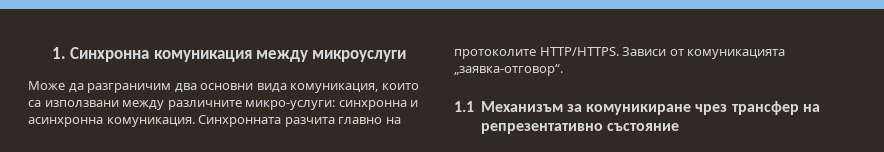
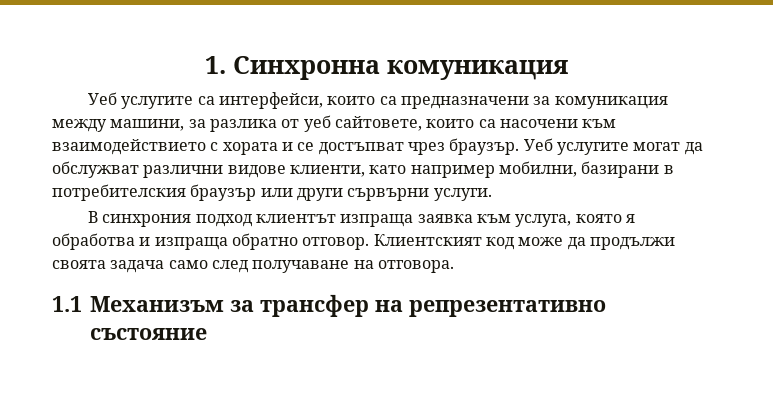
- 1. Синхронна комуникация между микроуслуги
- Може да разграничим два основни вида комуникация, които са използвани между различните микро-услуги: синхронна и асинхронна комуникация. Синхронната разчита главно на протоколите HTTP/HTTPS. Зависи от комуникацията „заявка-отговор“.
+ 1. Синхронна комуникация
+ Уеб услугите са интерфейси, които са предназначени за комуникация между машини, за разлика от уеб сайтовете, които са насочени към взаимодействието с хората и се достъпват чрез браузър. Уеб услугите могат да обслужват различни видове клиенти, като например мобилни, базирани в потребителския браузър или други сървърни услуги.
+ В синхрония подход клиентът изпраща заявка към услуга, която я обработва и изпраща обратно отговор. Клиентският код може да продължи своята задача само след получаване на отговора.
- 1.1 Механизъм за комуникиране чрез трансфер на репрезентативно състояние
+ 1.1 Механизъм за трансфер на репрезентативно състояние

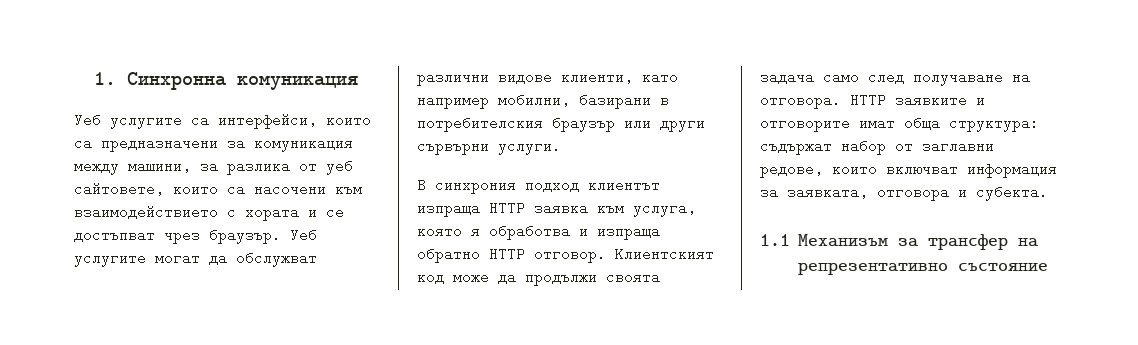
- В синхрония подход клиентът изпраща заявка към услуга, която я обработва и изпраща обратно отговор.
+ В синхрония подход клиентът изпраща HTTP заявка към услуга, която я обработва и изпраща обратно HTTP отговор.
+ HTTP заявките и отговорите имат обща структура: съдържат набор от заглавни редове, които включват информация за заявката, отговора и субекта.

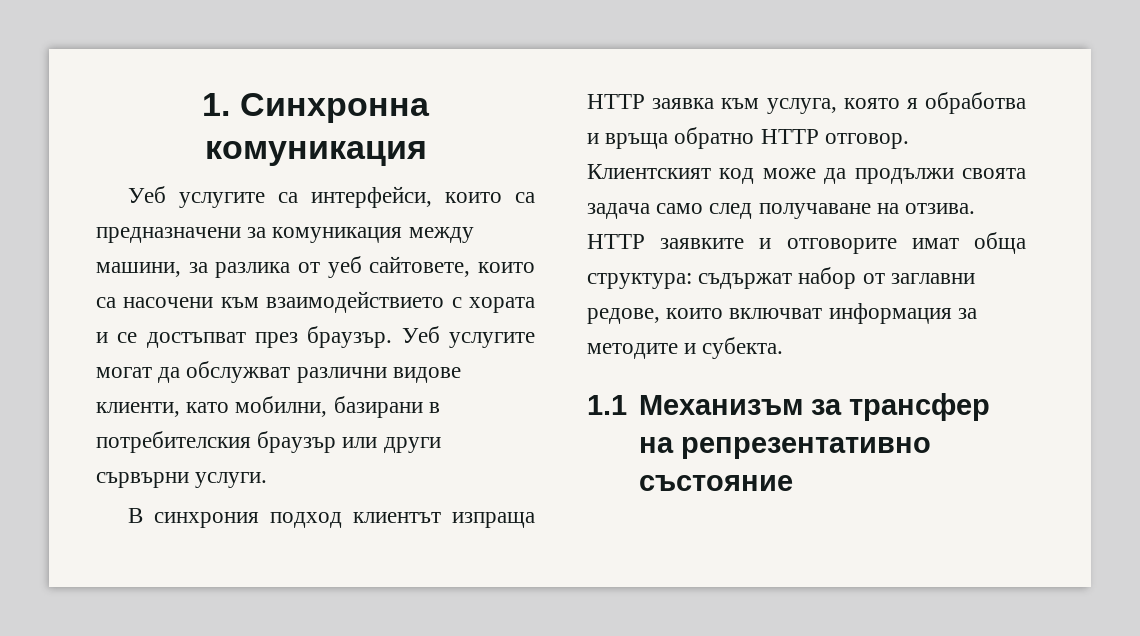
- Уеб услугите са интерфейси, които са предназначени за комуникация между машини, за разлика от уеб сайтовете, които са насочени към взаимодействието с хората и се достъпват чрез браузър.
+ Уеб услугите са интерфейси, които са предназначени за комуникация между машини, за разлика от уеб сайтовете, които са насочени към взаимодействието с хората и се достъпват през браузър.
- Уеб услугите могат да обслужват различни видове клиенти, като например мобилни, базирани в потребителския браузър или други сървърни услуги.
+ Уеб услугите могат да обслужват различни видове клиенти, като мобилни, базирани в потребителския браузър или други сървърни услуги.
- В синхрония подход клиентът изпраща HTTP заявка към услуга, която я обработва и изпраща обратно HTTP отговор.
+ В синхрония подход клиентът изпраща HTTP заявка към услуга, която я обработва и връща обратно HTTP отговор.
- Клиентският код може да продължи своята задача само след получаване на отговора.
+ Клиентският код може да продължи своята задача само след получаване на отзива.
- HTTP заявките и отговорите имат обща структура: съдържат набор от заглавни редове, които включват информация за заявката, отговора и субекта.
+ HTTP заявките и отговорите имат обща структура: съдържат набор от заглавни редове, които включват информация за методите и субекта.

